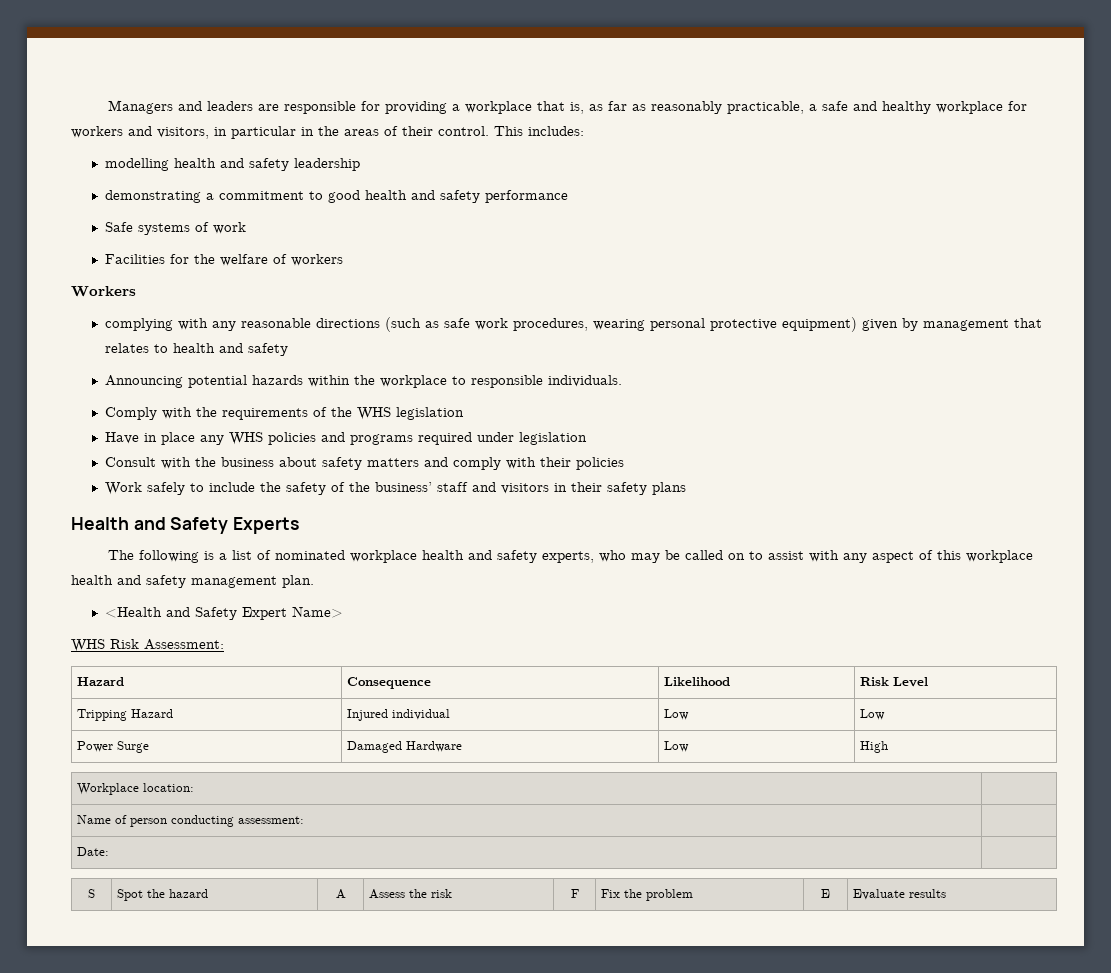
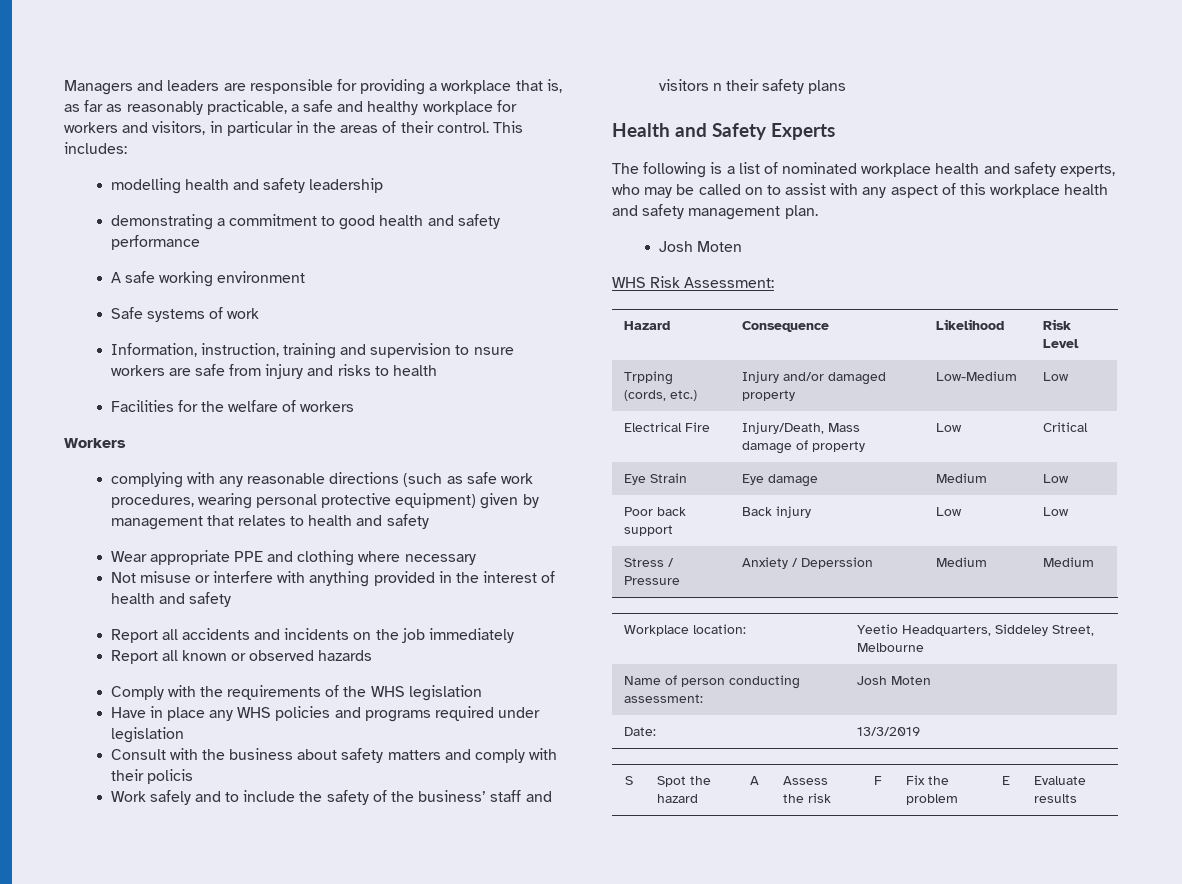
+ A safe working environment
+ Information, instruction, training and supervision to nsure workers are safe from injury and risks to health
- Announcing potential hazards within the workplace to responsible individuals.
+ Wear appropriate PPE and clothing where necessary
+ Not misuse or interfere with anything provided in the interest of health and safety
+ Report all accidents and incidents on the job immediately
+ Report all known or observed hazards
- Consult with the business about safety matters and comply with their policies
+ Consult with the business about safety matters and comply with their policis
- Work safely to include the safety of the business’ staff and visitors in their safety plans
+ Work safely and to include the safety of the business’ staff and visitors n their safety plans
  The following is a list of nominated workplace health and safety experts, who may be called on to assist with any aspect of this workplace health and safety management plan.
- <Health and Safety Expert Name>
+ Josh Moten
- Tripping Hazard | Injured individual | Low | Low
- Power Surge | Damaged Hardware | Low | High
- Workplace location: |
+ Trpping (cords, etc.) | Injury and/or damaged property | Low-Medium | Low
+ Electrical Fire | Injury/Death, Mass damage of property | Low | Critical
+ Eye Strain | Eye damage | Medium | Low
+ Poor back support | Back injury | Low | Low
+ Stress / Pressure | Anxiety / Deperssion | Medium | Medium
+ Workplace location: | Yeetio Headquarters, Siddeley Street, Melbourne
- Name of person conducting assessment: |
+ Name of person conducting assessment: | Josh Moten
- Date: |
+ Date: | 13/3/2019

